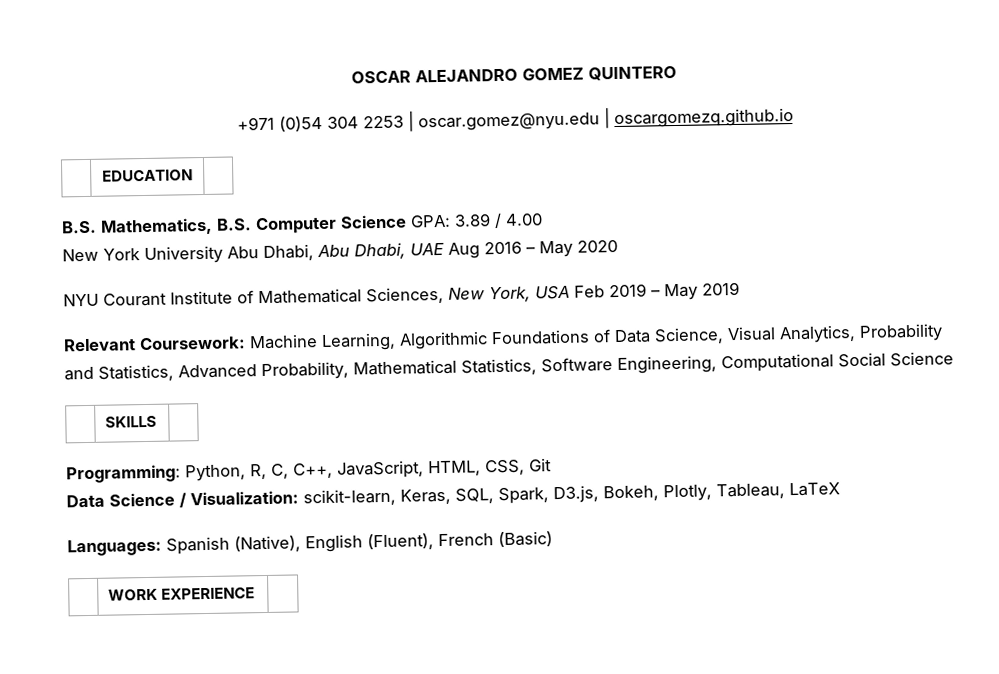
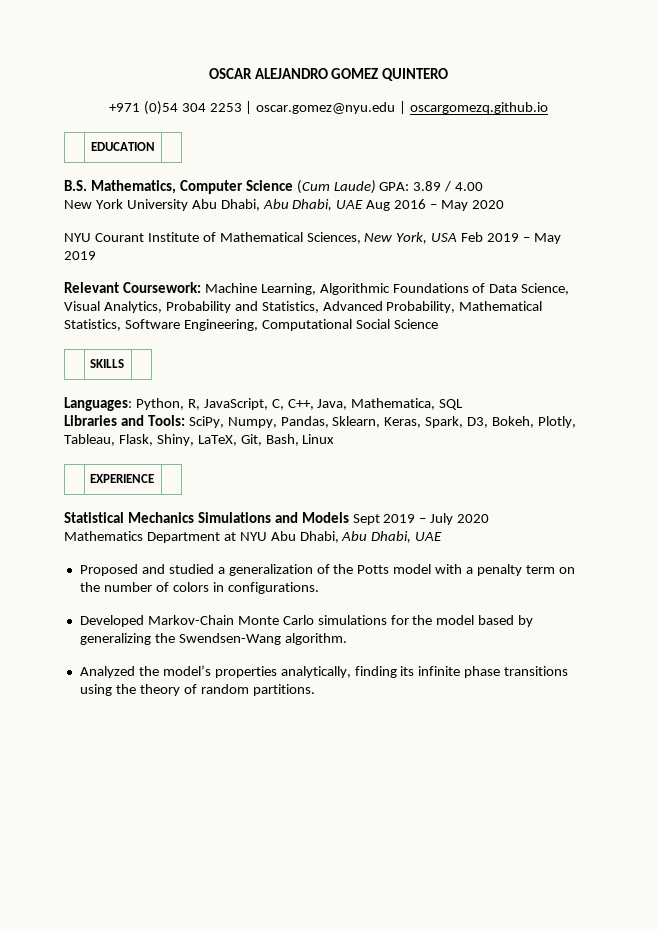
- B.S. Mathematics, B.S. Computer Science GPA: 3.89 / 4.00
+ B.S. Mathematics, Computer Science (Cum Laude) GPA: 3.89 / 4.00
- Programming: Python, R, C, C++, JavaScript, HTML, CSS, Git
- Data Science / Visualization: scikit-learn, Keras, SQL, Spark, D3.js, Bokeh, Plotly, Tableau, LaTeX
- Languages: Spanish (Native), English (Fluent), French (Basic)
- | WORK EXPERIENCE |
+ Languages: Python, R, JavaScript, C, C++, Java, Mathematica, SQL
+ Libraries and Tools: SciPy, Numpy, Pandas, Sklearn, Keras, Spark, D3, Bokeh, Plotly, Tableau, Flask, Shiny, LaTeX, Git, Bash, Linux
+ | EXPERIENCE |
+ Statistical Mechanics Simulations and Models Sept 2019 – July 2020
+ Mathematics Department at NYU Abu Dhabi, Abu Dhabi, UAE
+ Proposed and studied a generalization of the Potts model with a penalty term on the number of colors in configurations.
+ Developed Markov-Chain Monte Carlo simulations for the model based by generalizing the Swendsen-Wang algorithm.
+ Analyzed the model’s properties analytically, finding its infinite phase transitions using the theory of random partitions.

